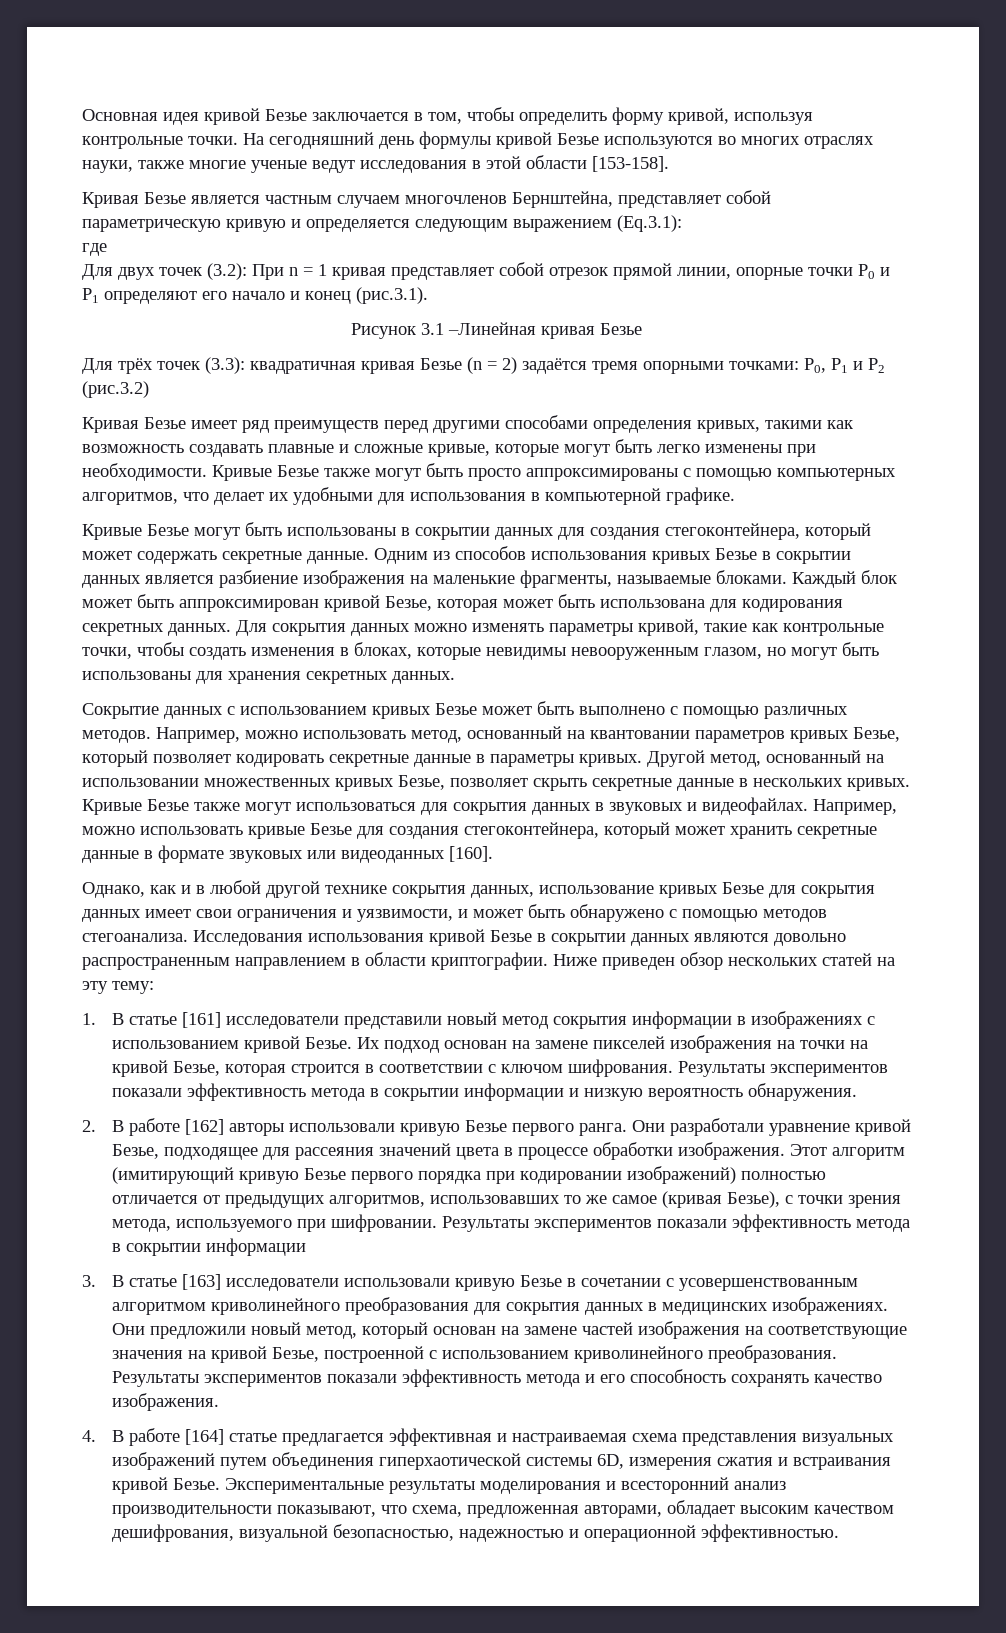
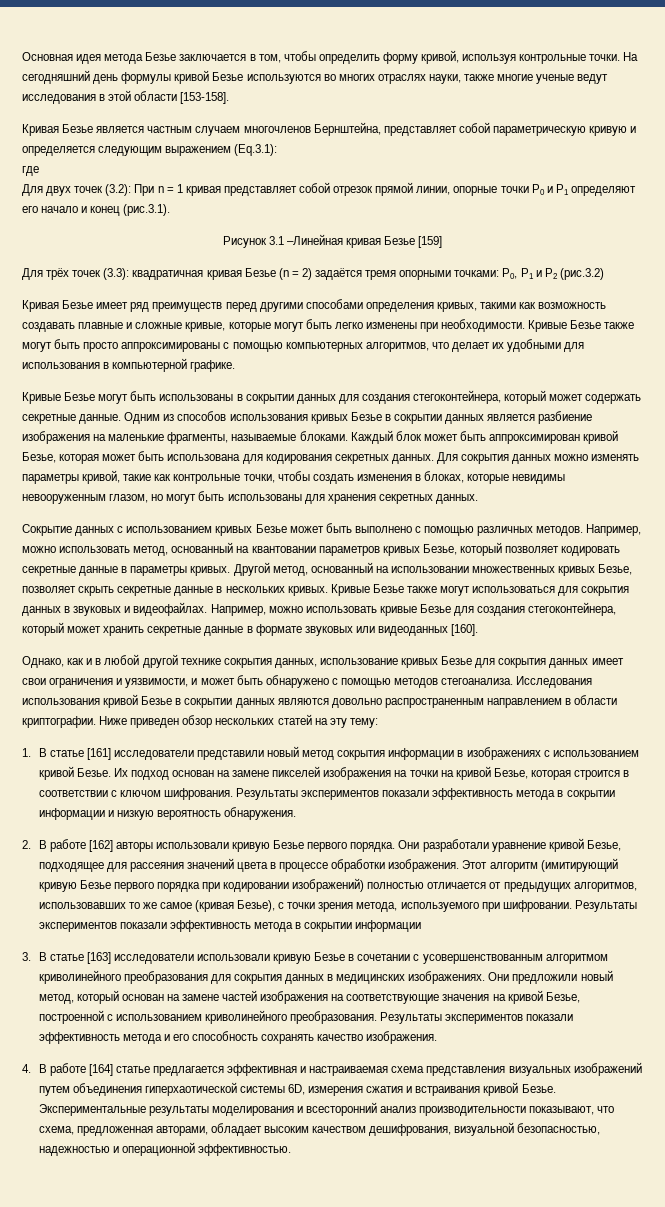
- Основная идея кривой Безье заключается в том, чтобы определить форму кривой, используя контрольные точки.
+ Основная идея метода Безье заключается в том, чтобы определить форму кривой, используя контрольные точки.
- Рисунок 3.1 –Линейная кривая Безье
+ Рисунок 3.1 –Линейная кривая Безье [159]
- 2. В работе [162] авторы использовали кривую Безье первого ранга.
+ 2. В работе [162] авторы использовали кривую Безье первого порядка.

